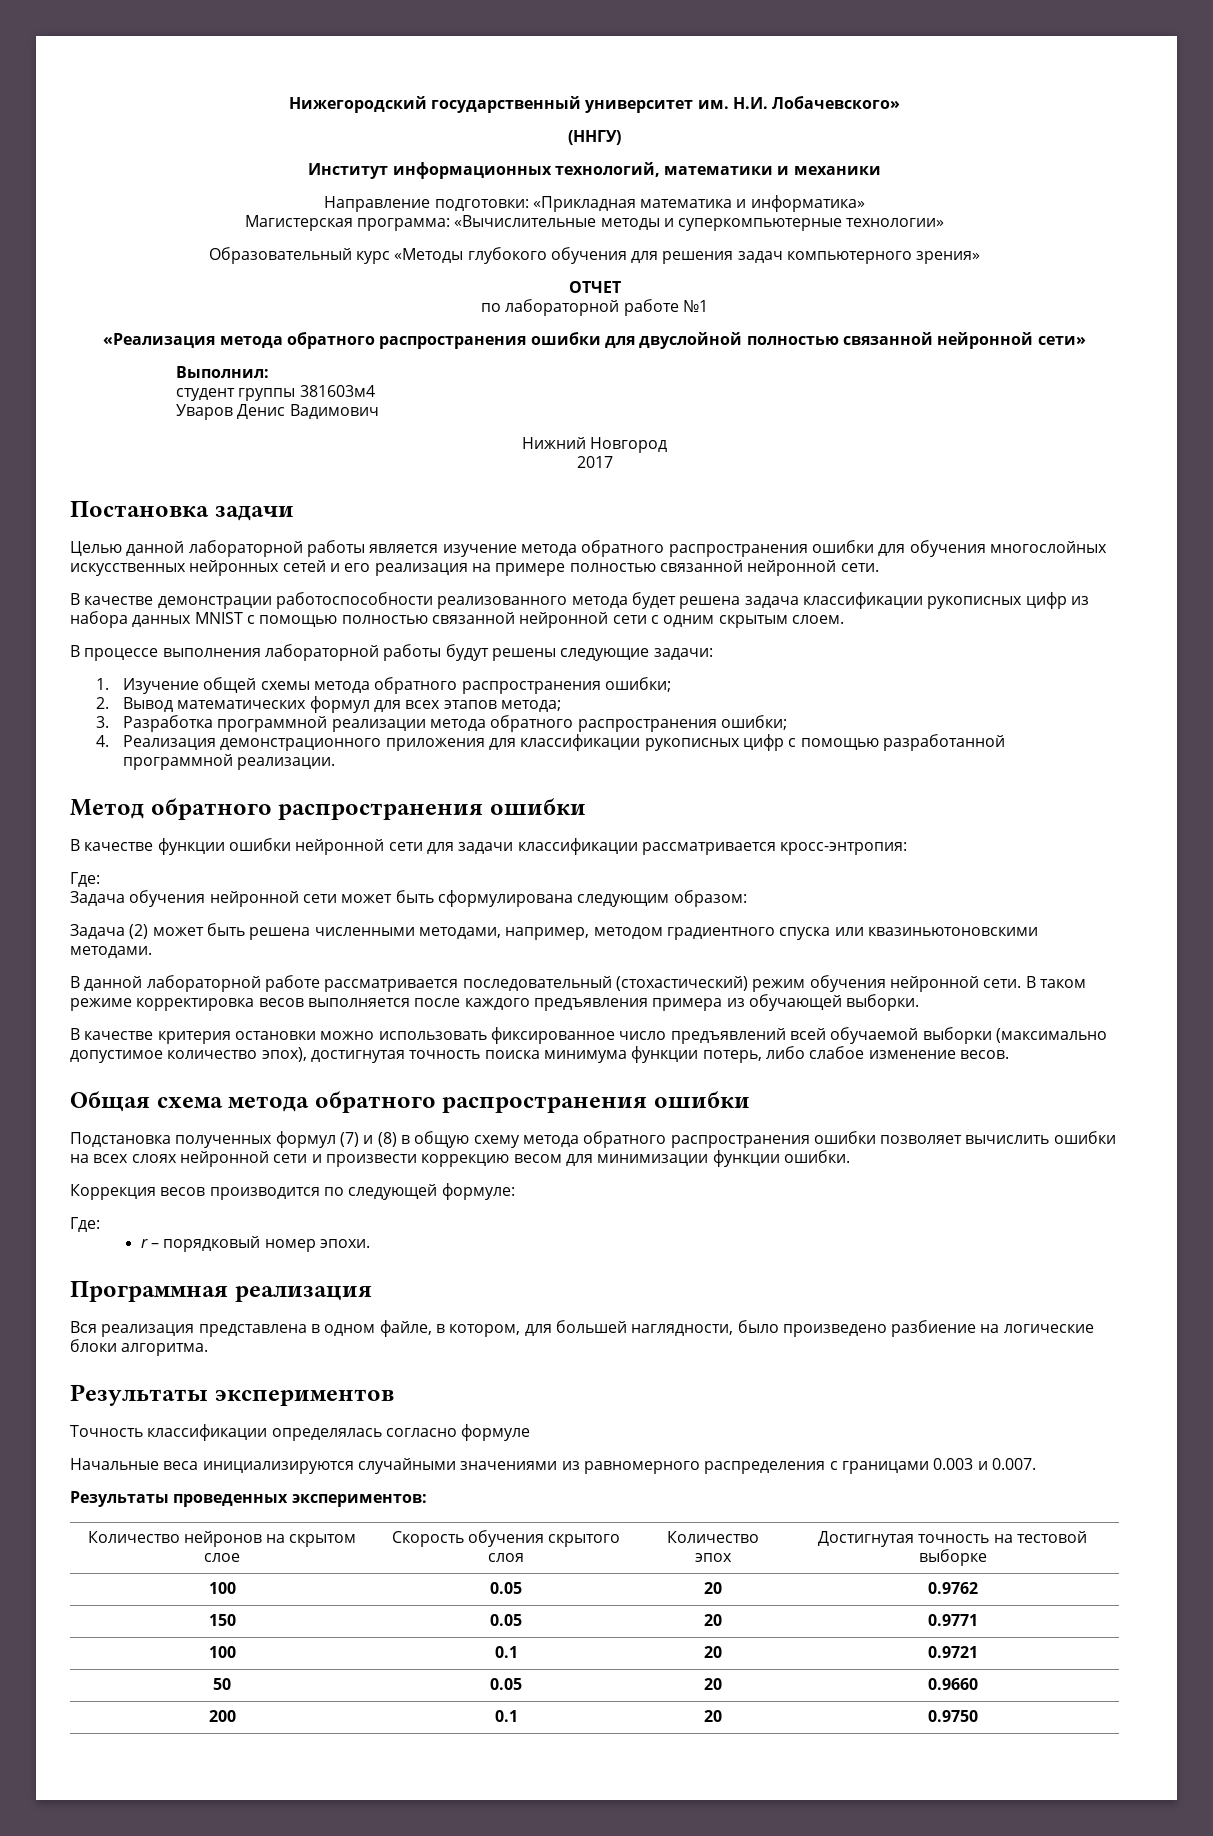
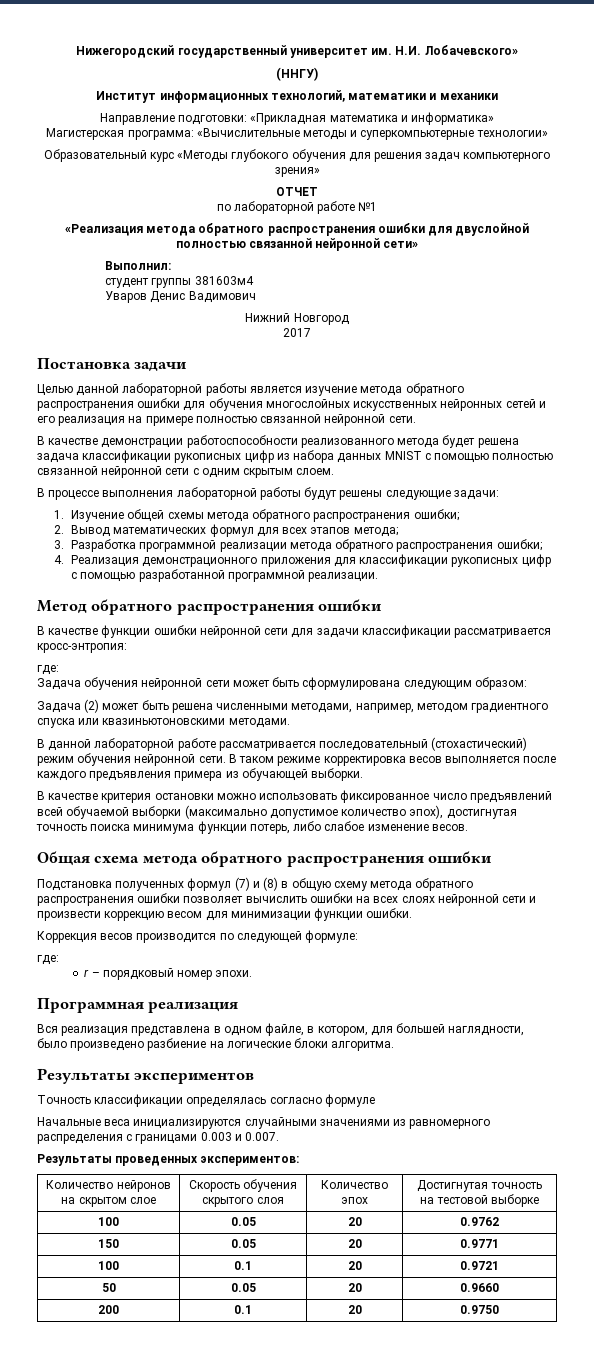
  В качестве функции ошибки нейронной сети для задачи классификации рассматривается кросс-энтропия:
- Где:
+ где:
  Коррекция весов производится по следующей формуле:
- Где:
+ где:

